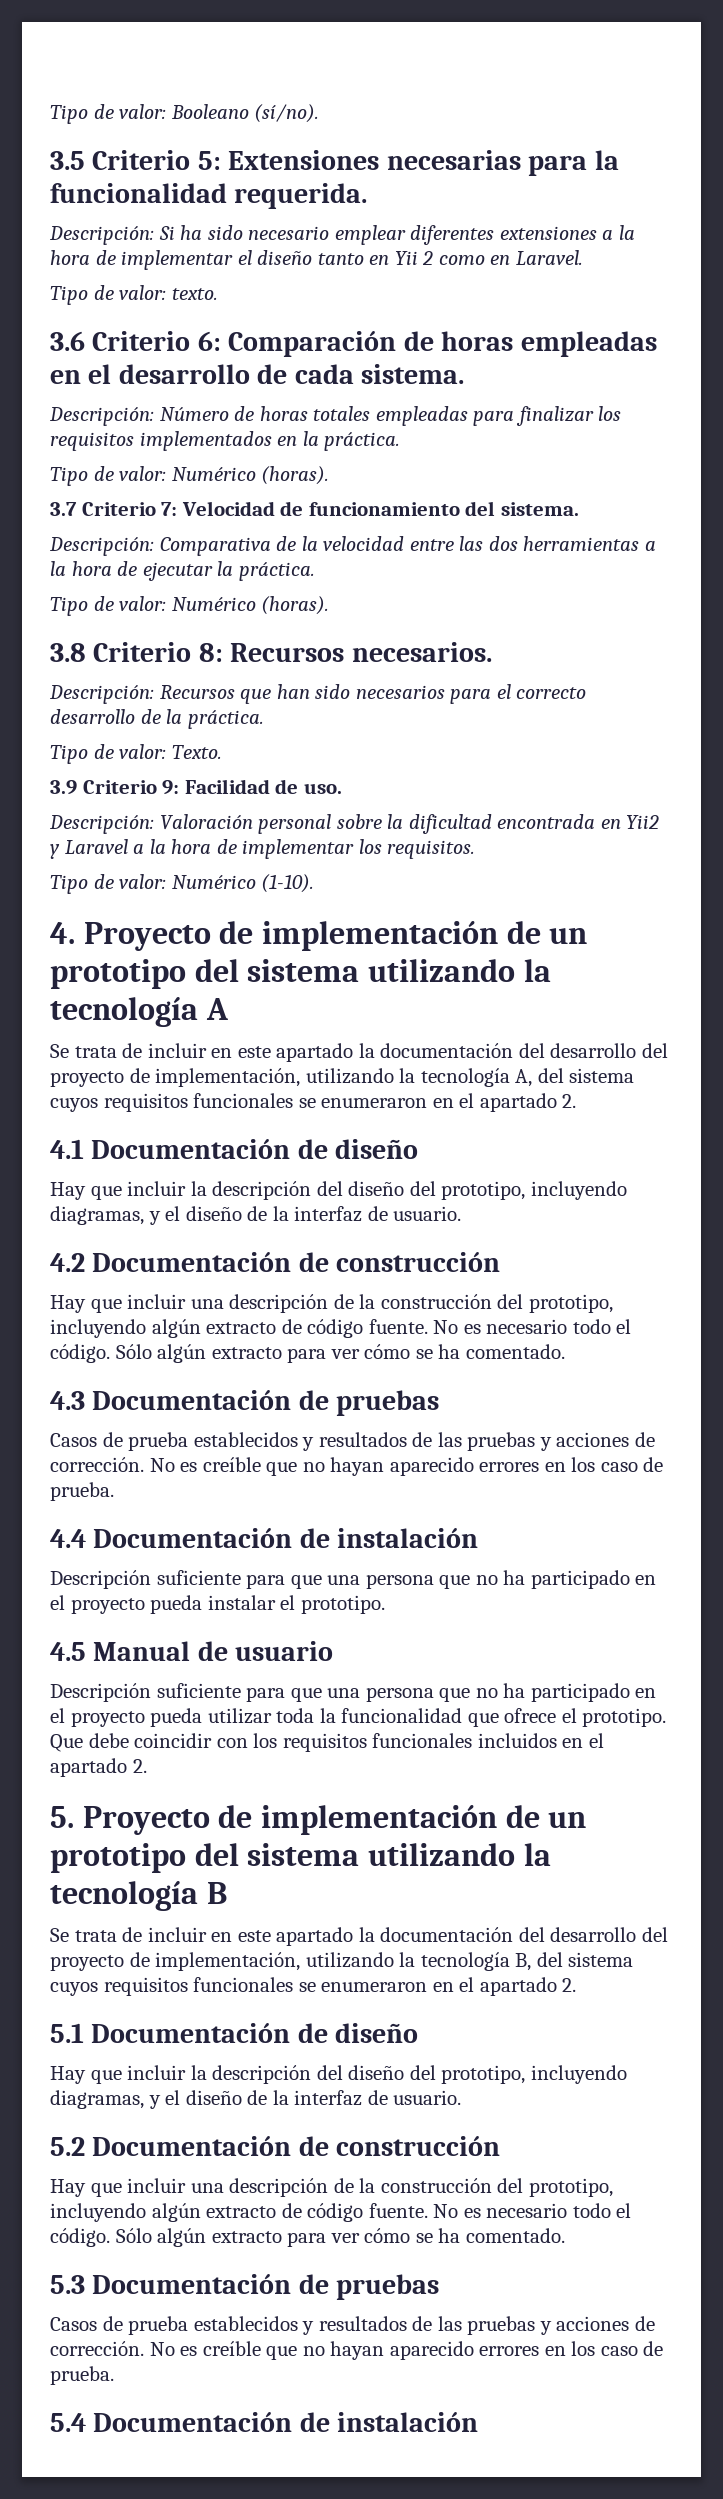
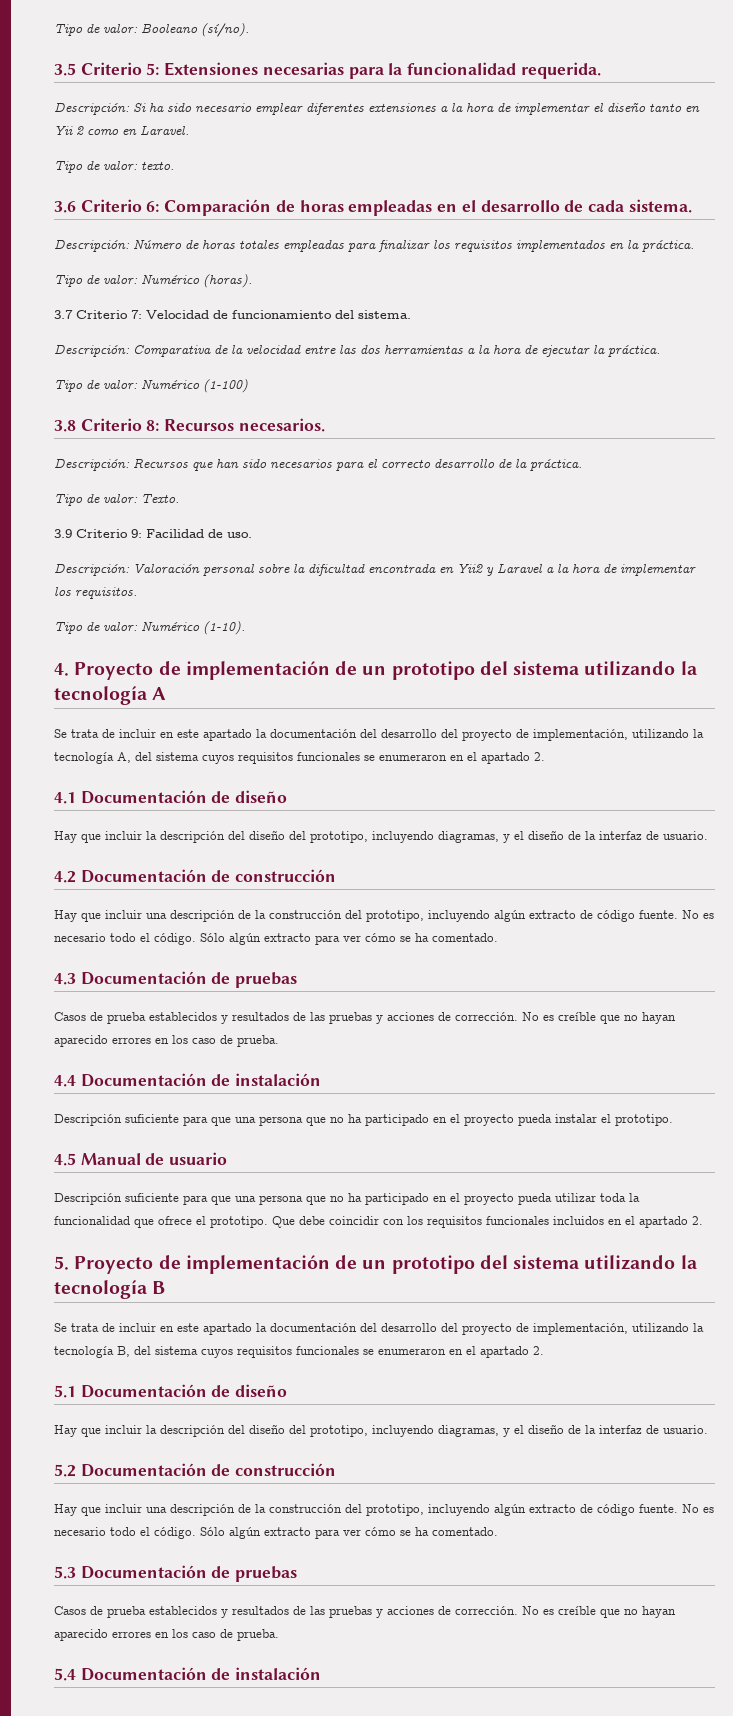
  Descripción: Comparativa de la velocidad entre las dos herramientas a la hora de ejecutar la práctica.
- Tipo de valor: Numérico (horas).
+ Tipo de valor: Numérico (1-100)

